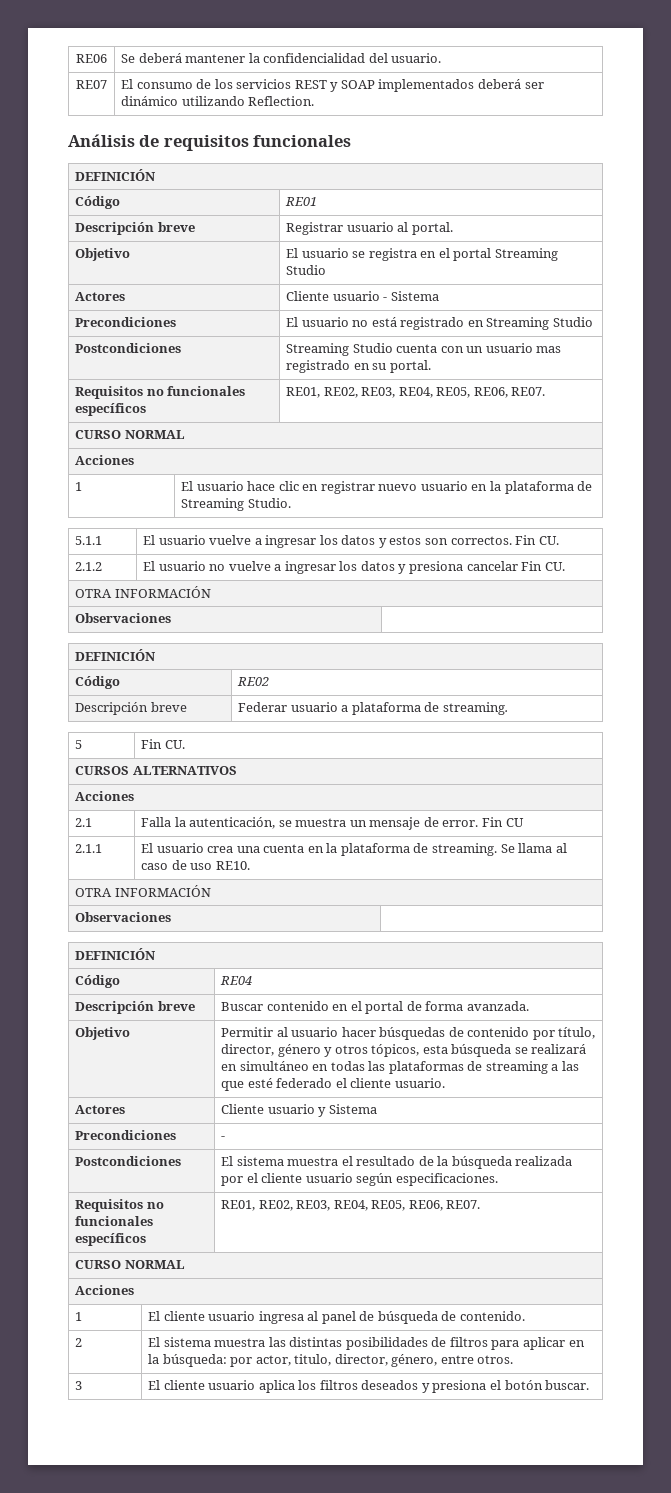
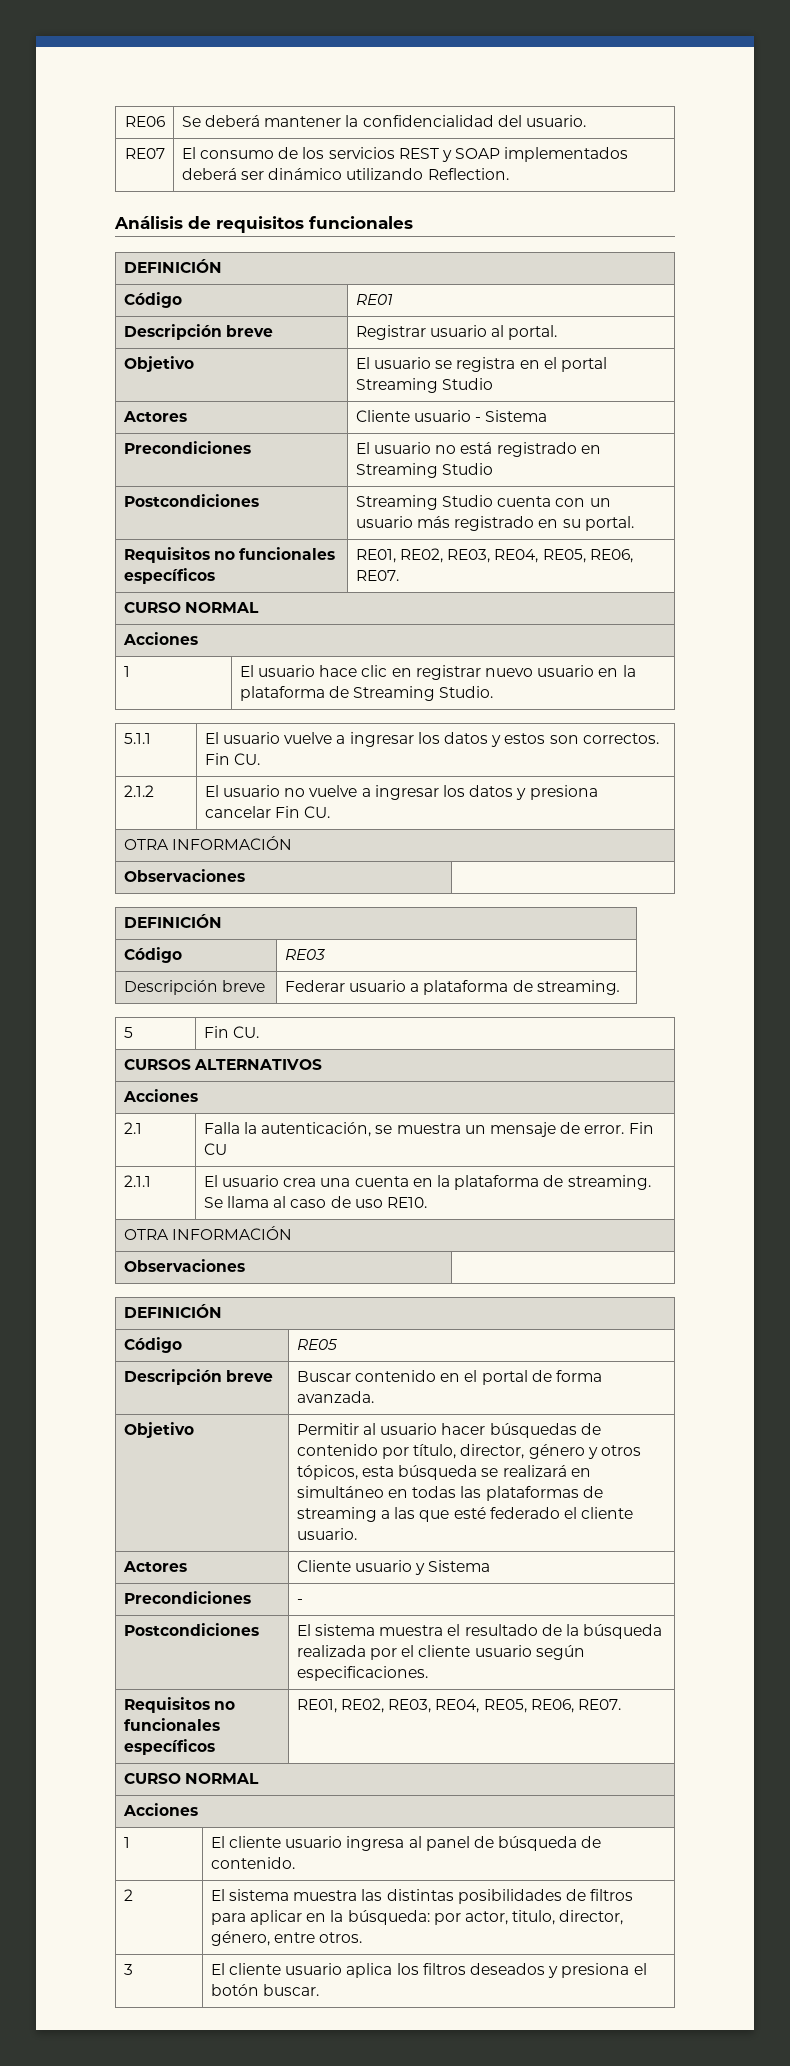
- Postcondiciones | Streaming Studio cuenta con un usuario mas registrado en su portal.
+ Postcondiciones | Streaming Studio cuenta con un usuario más registrado en su portal.
- Código | RE02
+ Código | RE03
- Código | RE04
+ Código | RE05

